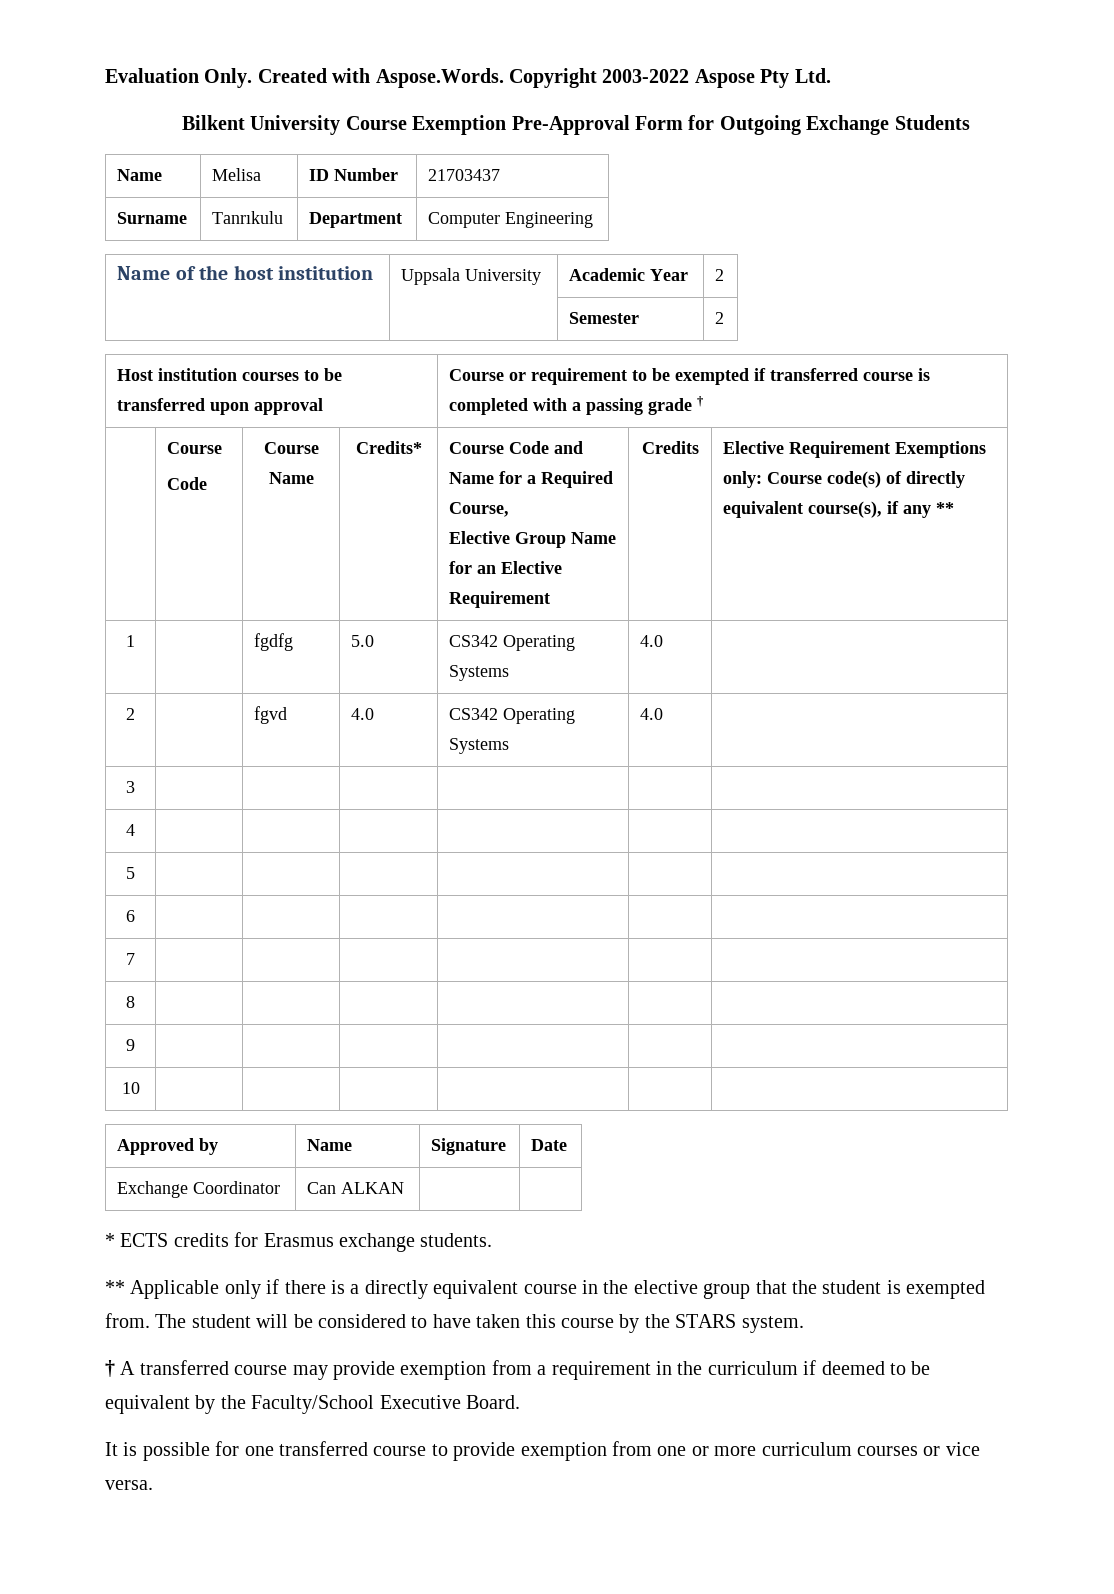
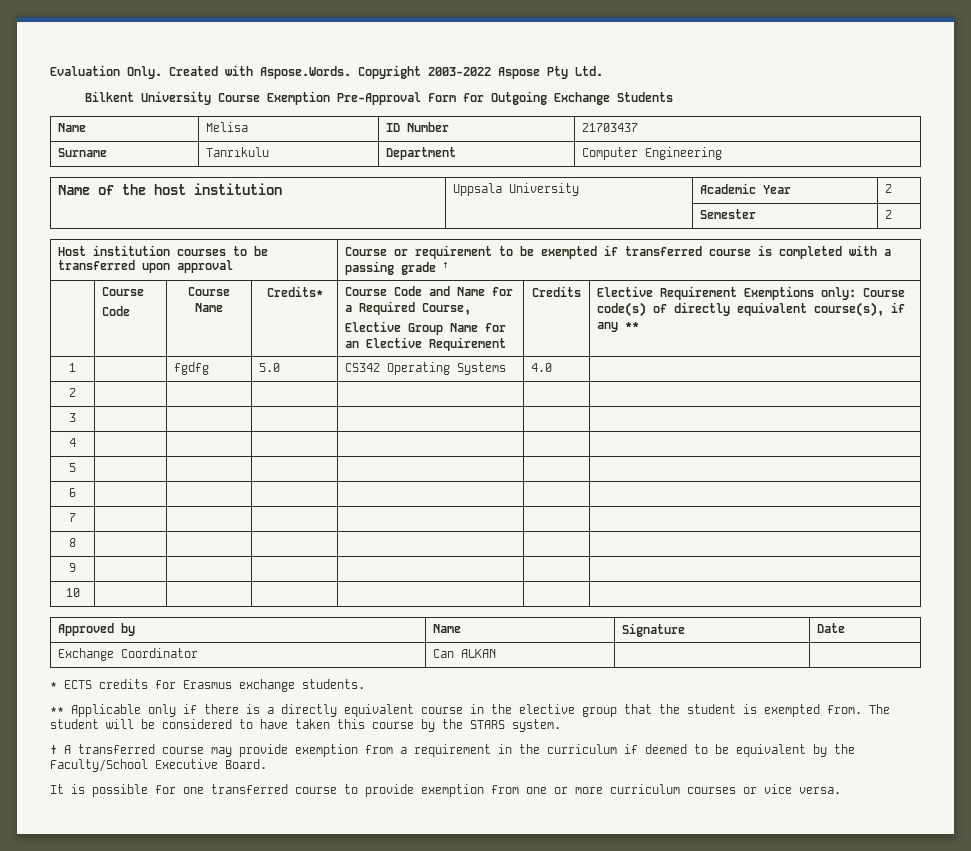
- 2 | | fgvd | 4.0 | CS342 Operating Systems | 4.0 |
+ 2 | | | | | |

